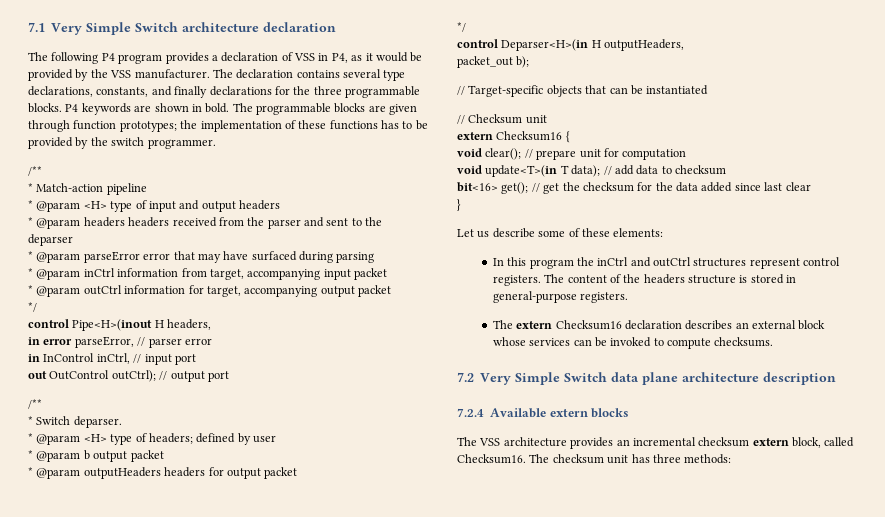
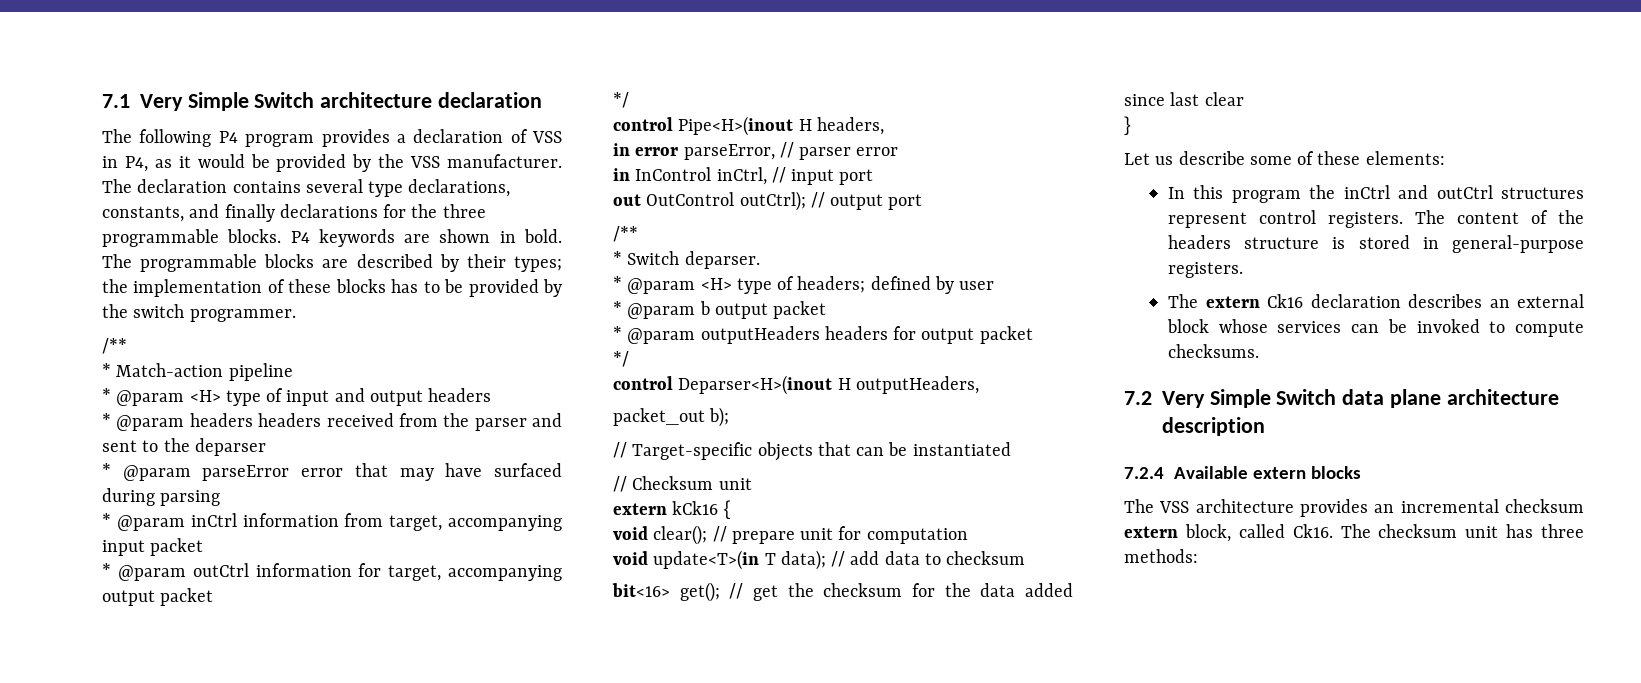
- The programmable blocks are given through function prototypes; the implementation of these functions has to be provided by the switch programmer.
+ The programmable blocks are described by their types; the implementation of these blocks has to be provided by the switch programmer.
- control Deparser<H>(in H outputHeaders,
+ control Deparser<H>(inout H outputHeaders,
- extern Checksum16 {
+ extern kCk16 {
- The extern Checksum16 declaration describes an external block whose services can be invoked to compute checksums.
+ The extern Ck16 declaration describes an external block whose services can be invoked to compute checksums.
- The VSS architecture provides an incremental checksum extern block, called Checksum16.
+ The VSS architecture provides an incremental checksum extern block, called Ck16.

